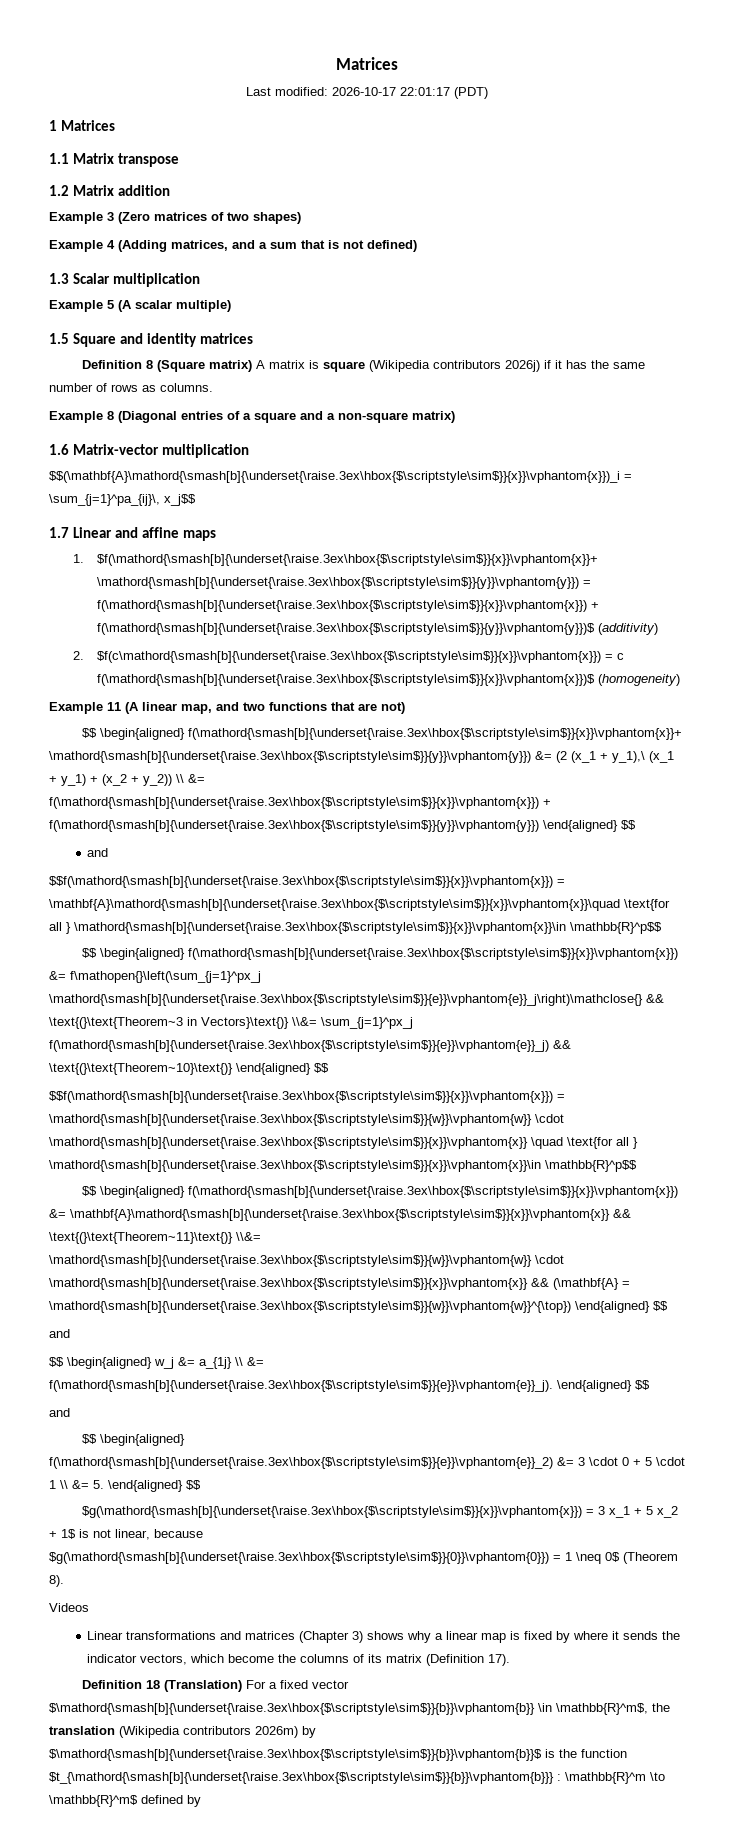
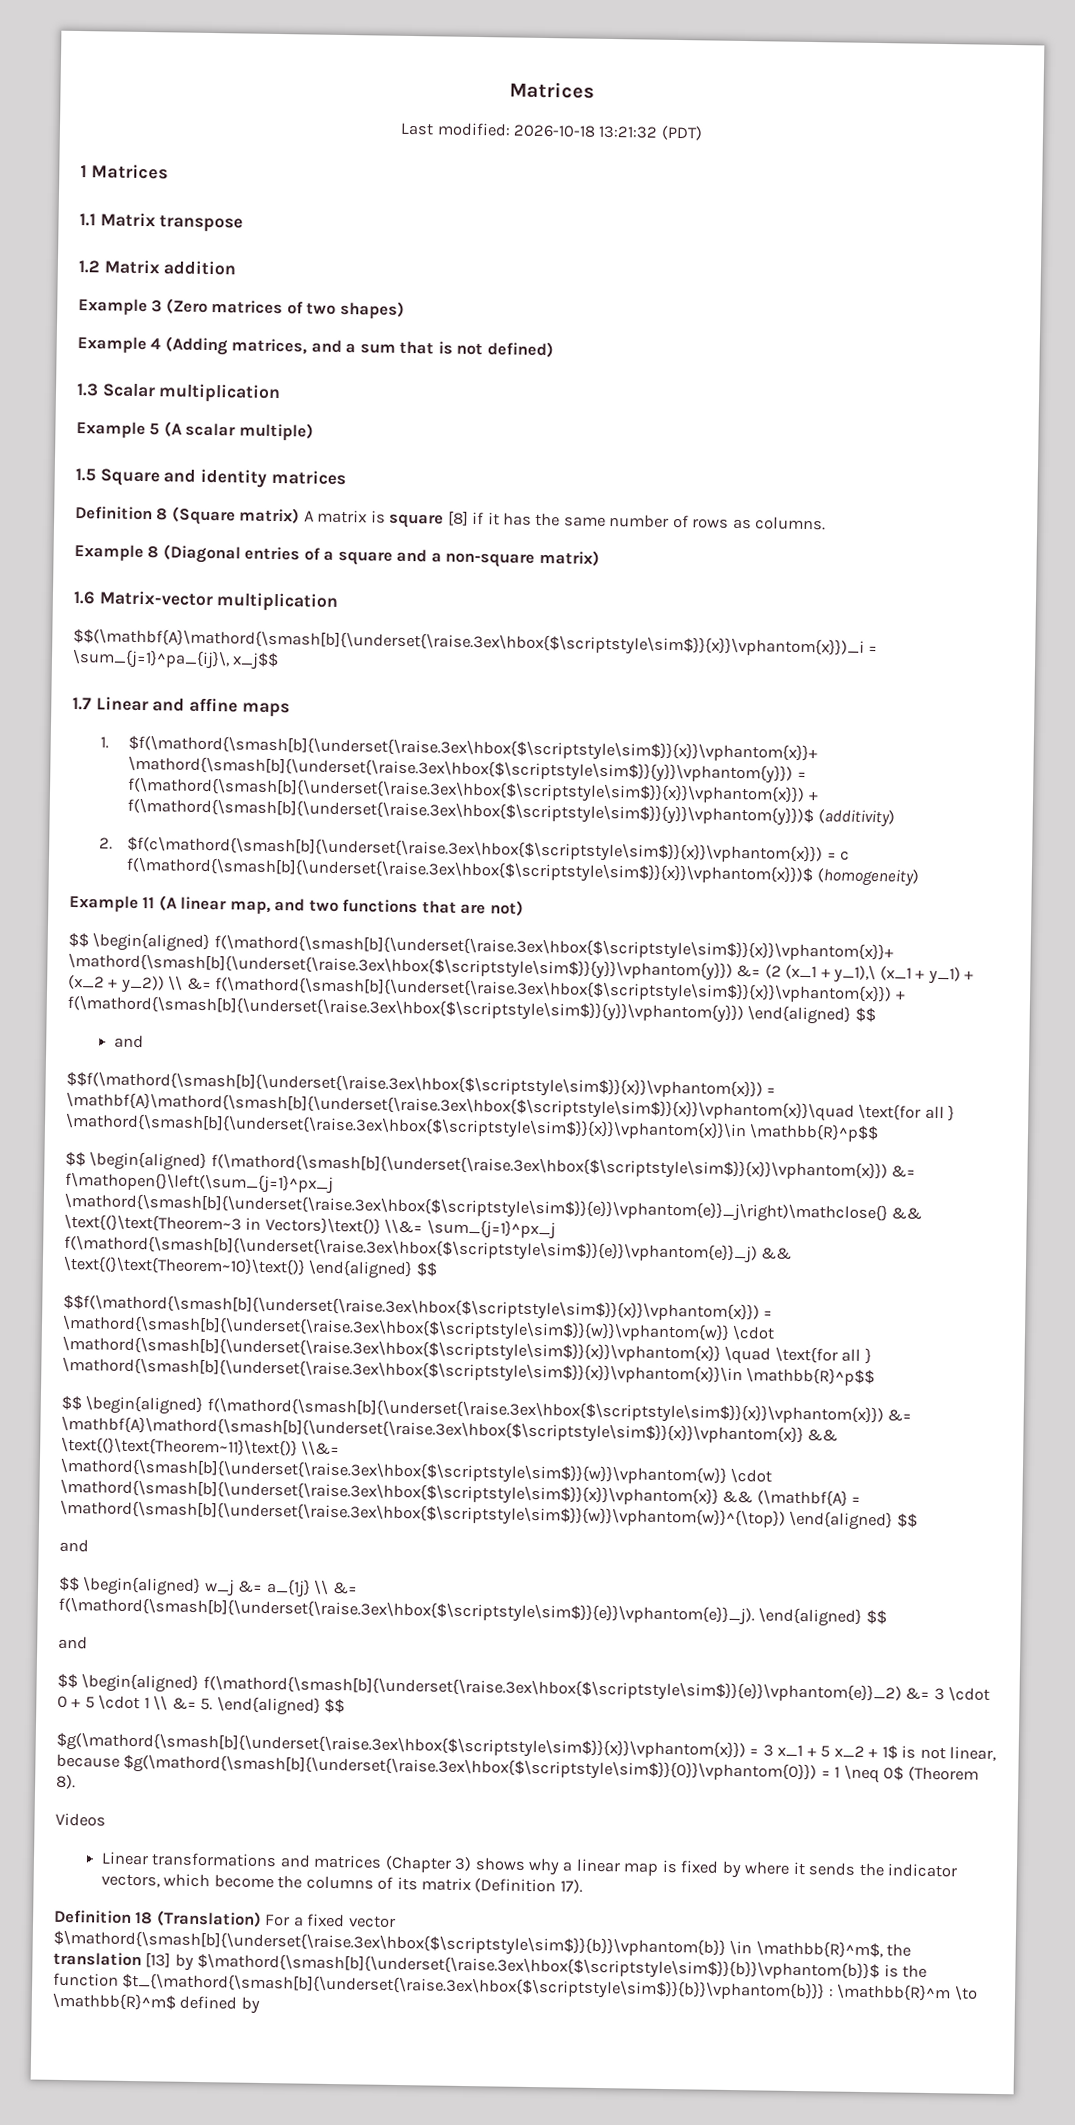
- Last modified: 2026-10-17 22:01:17 (PDT)
+ Last modified: 2026-10-18 13:21:32 (PDT)
- Definition 8 (Square matrix) A matrix is square (Wikipedia contributors 2026j) if it has the same number of rows as columns.
+ Definition 8 (Square matrix) A matrix is square [8] if it has the same number of rows as columns.
- Definition 18 (Translation) For a fixed vector $\mathord{\smash[b]{\underset{\raise.3ex\hbox{$\scriptstyle\sim$}}{b}}\vphantom{b}} \in \mathbb{R}^m$, the translation (Wikipedia contributors 2026m) by $\mathord{\smash[b]{\underset{\raise.3ex\hbox{$\scriptstyle\sim$}}{b}}\vphantom{b}}$ is the function $t_{\mathord{\smash[b]{\underset{\raise.3ex\hbox{$\scriptstyle\sim$}}{b}}\vphantom{b}}} : \mathbb{R}^m \to \mathbb{R}^m$ defined by
+ Definition 18 (Translation) For a fixed vector $\mathord{\smash[b]{\underset{\raise.3ex\hbox{$\scriptstyle\sim$}}{b}}\vphantom{b}} \in \mathbb{R}^m$, the translation [13] by $\mathord{\smash[b]{\underset{\raise.3ex\hbox{$\scriptstyle\sim$}}{b}}\vphantom{b}}$ is the function $t_{\mathord{\smash[b]{\underset{\raise.3ex\hbox{$\scriptstyle\sim$}}{b}}\vphantom{b}}} : \mathbb{R}^m \to \mathbb{R}^m$ defined by

